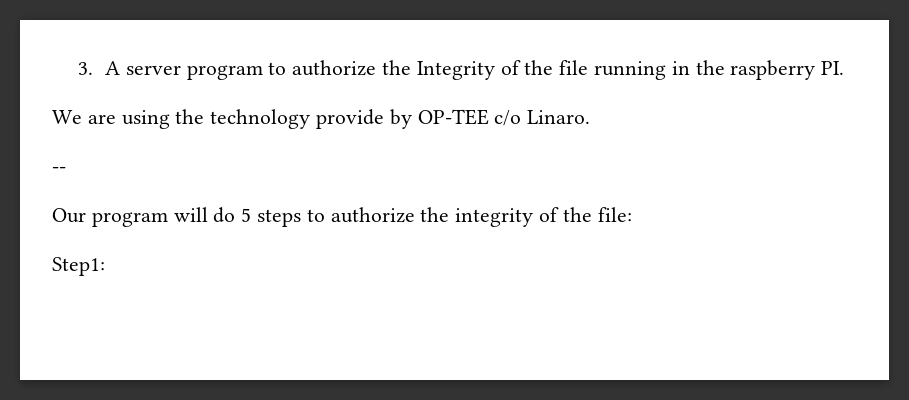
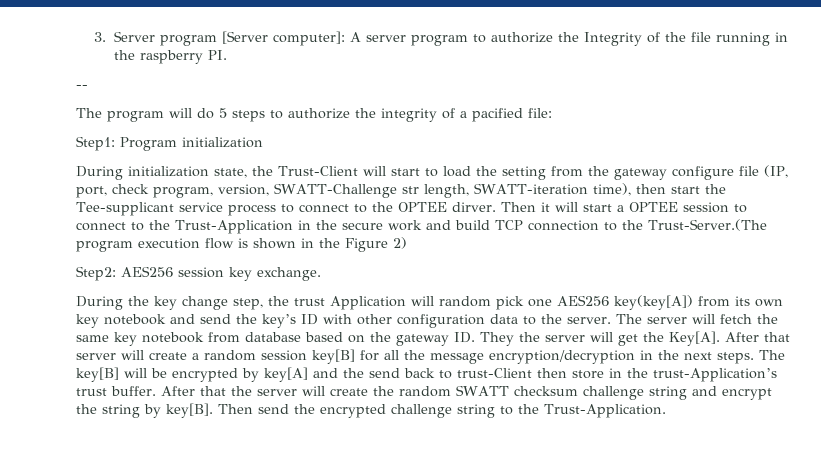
- 3. A server program to authorize the Integrity of the file running in the raspberry PI.
+ 3. Server program [Server computer]: A server program to authorize the Integrity of the file running in the raspberry PI.
- We are using the technology provide by OP-TEE c/o Linaro.
- Our program will do 5 steps to authorize the integrity of the file:
+ The program will do 5 steps to authorize the integrity of a pacified file:
- Step1:
+ Step1: Program initialization
+ During initialization state, the Trust-Client will start to load the setting from the gateway configure file (IP, port, check program, version, SWATT-Challenge str length, SWATT-iteration time), then start the Tee-supplicant service process to connect to the OPTEE dirver. Then it will start a OPTEE session to connect to the Trust-Application in the secure work and build TCP connection to the Trust-Server.(The program execution flow is shown in the Figure 2)
+ Step2: AES256 session key exchange.
+ During the key change step, the trust Application will random pick one AES256 key(key[A]) from its own key notebook and send the key’s ID with other configuration data to the server. The server will fetch the same key notebook from database based on the gateway ID. They the server will get the Key[A]. After that server will create a random session key[B] for all the message encryption/decryption in the next steps. The key[B] will be encrypted by key[A] and the send back to trust-Client then store in the trust-Application’s trust buffer. After that the server will create the random SWATT checksum challenge string and encrypt the string by key[B]. Then send the encrypted challenge string to the Trust-Application.

